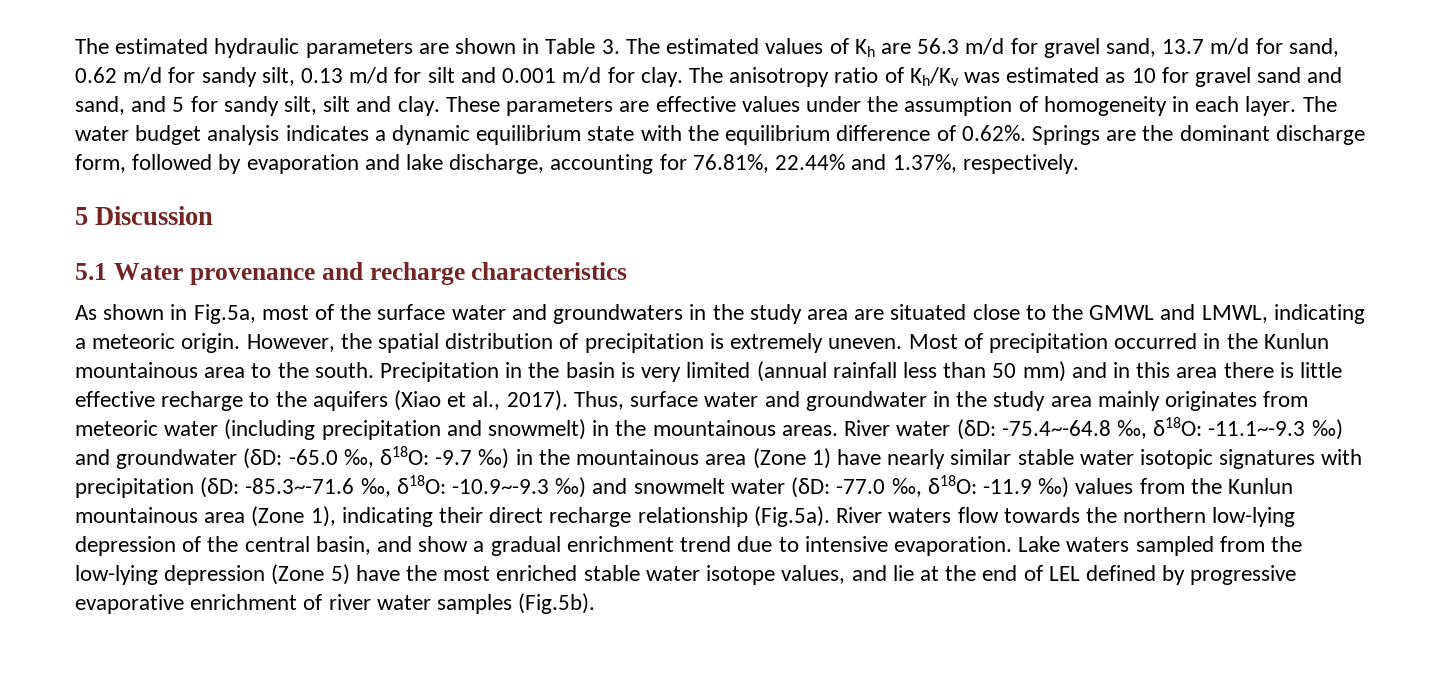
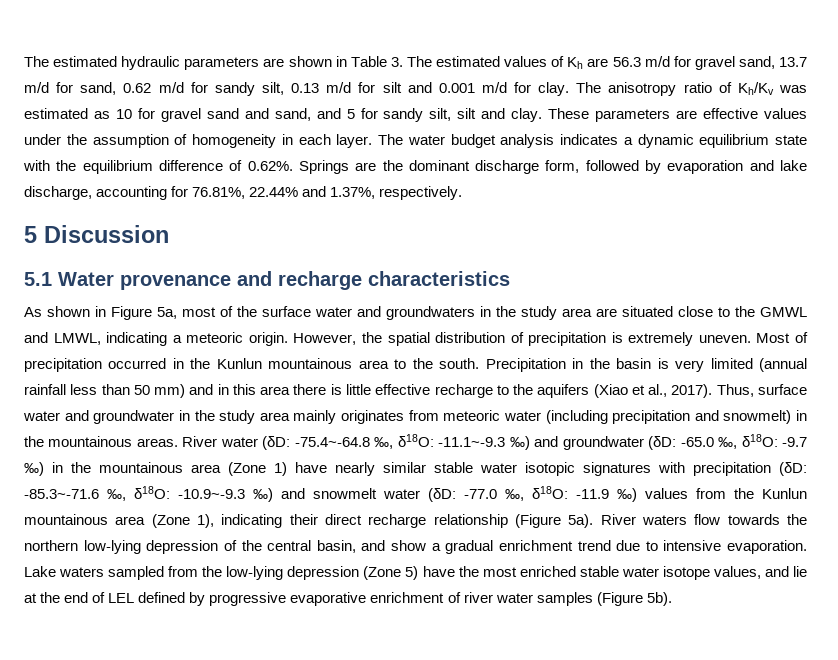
- As shown in Fig.5a, most of the surface water and groundwaters in the study area are situated close to the GMWL and LMWL, indicating a meteoric origin.
+ As shown in Figure 5a, most of the surface water and groundwaters in the study area are situated close to the GMWL and LMWL, indicating a meteoric origin.
- -11.9 ‰) values from the Kunlun mountainous area (Zone 1), indicating their direct recharge relationship (Fig.5a). River waters flow towards the northern low-lying depression of the central basin, and show a gradual enrichment trend due to intensive evaporation.
+ -11.9 ‰) values from the Kunlun mountainous area (Zone 1), indicating their direct recharge relationship (Figure 5a). River waters flow towards the northern low-lying depression of the central basin, and show a gradual enrichment trend due to intensive evaporation.
- Lake waters sampled from the low-lying depression (Zone 5) have the most enriched stable water isotope values, and lie at the end of LEL defined by progressive evaporative enrichment of river water samples (Fig.5b).
+ Lake waters sampled from the low-lying depression (Zone 5) have the most enriched stable water isotope values, and lie at the end of LEL defined by progressive evaporative enrichment of river water samples (Figure 5b).

